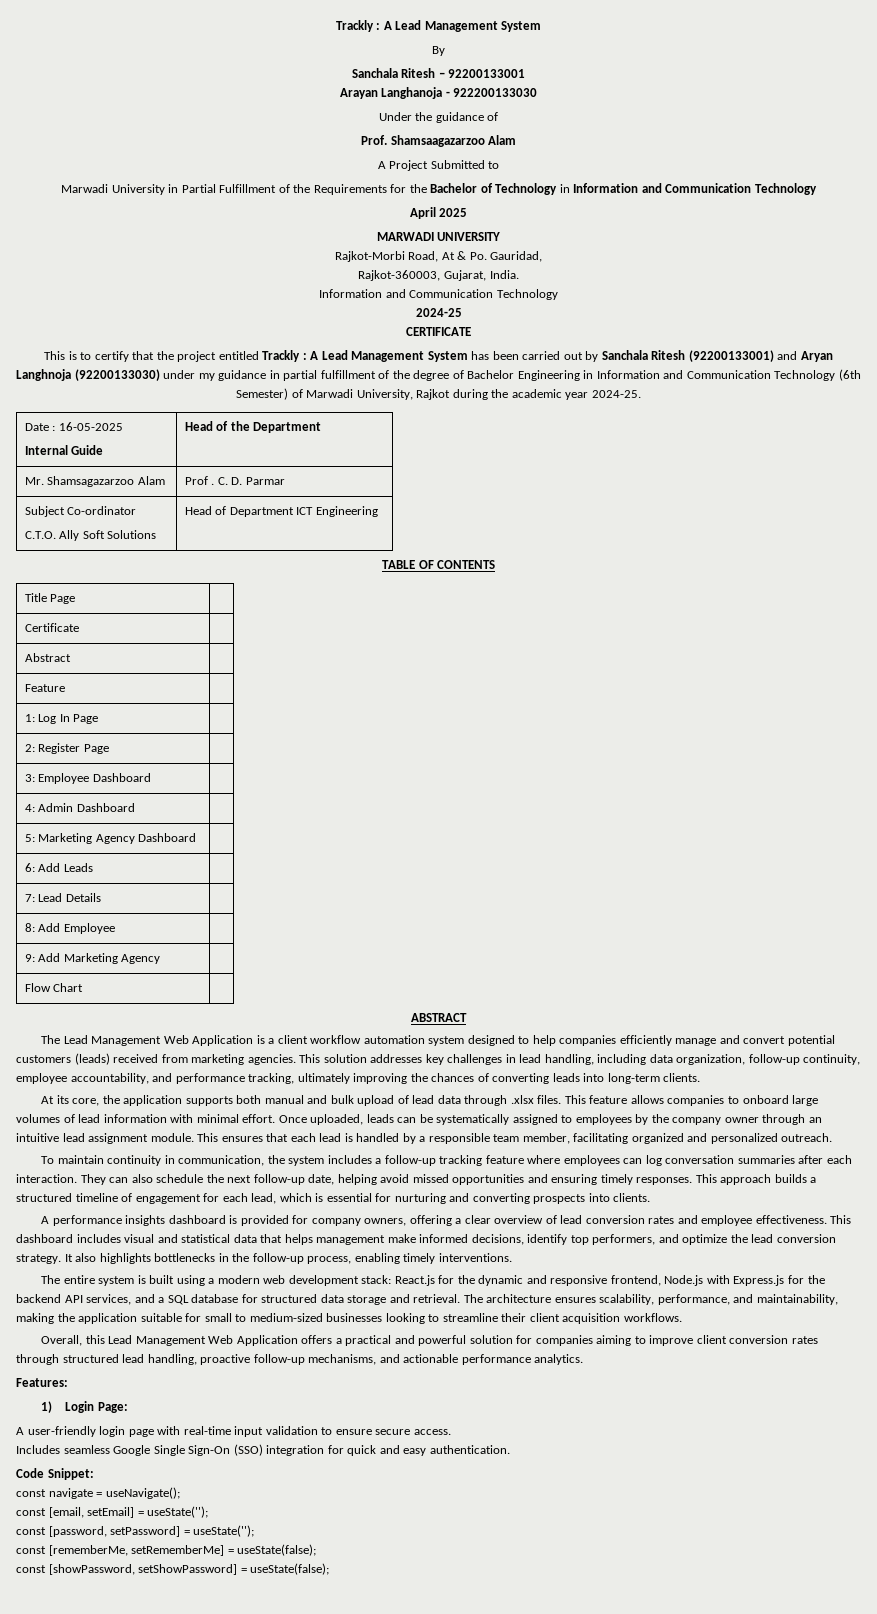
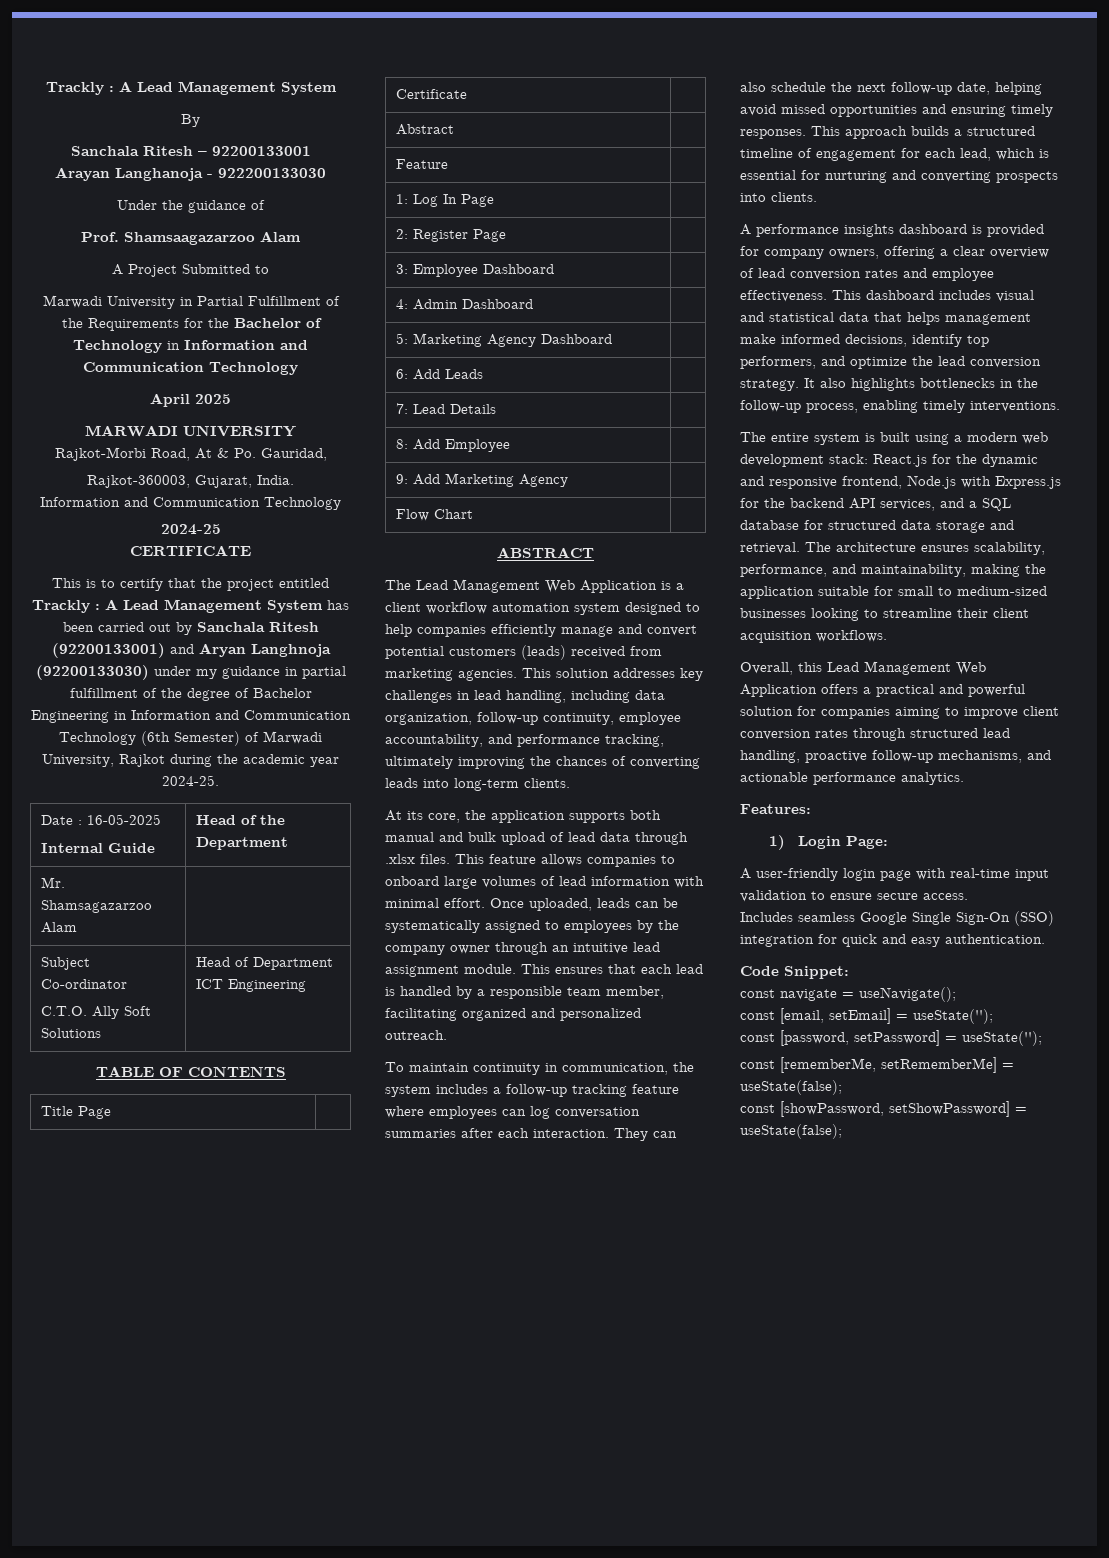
- Mr. Shamsagazarzoo Alam | Prof . C. D. Parmar
+ Mr. Shamsagazarzoo Alam |

